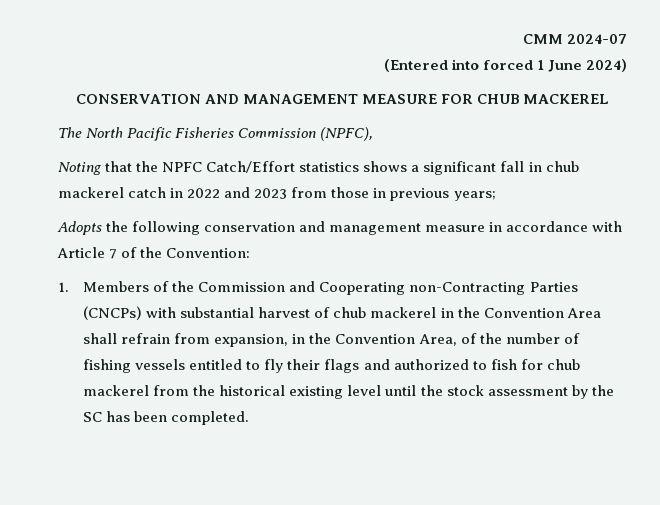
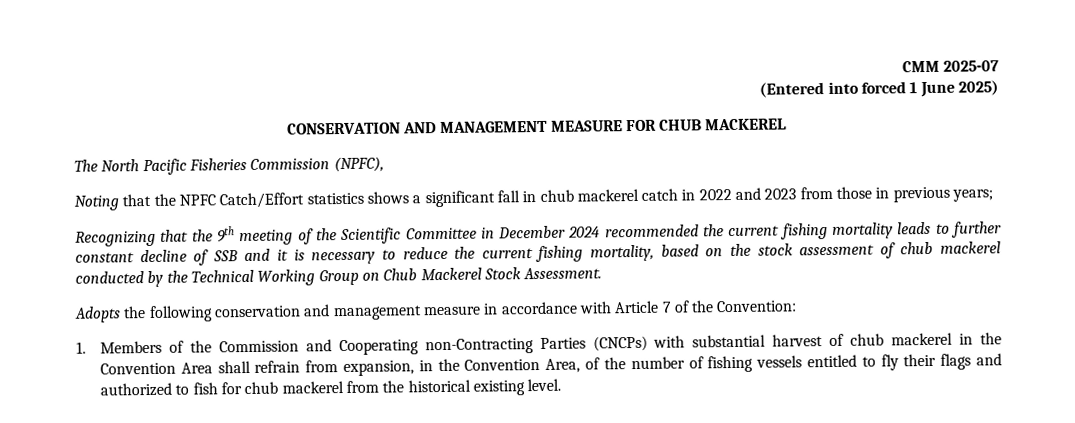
- CMM 2024-07
+ CMM 2025-07
- (Entered into forced 1 June 2024)
+ (Entered into forced 1 June 2025)
+ Recognizing that the 9th meeting of the Scientific Committee in December 2024 recommended the current fishing mortality leads to further constant decline of SSB and it is necessary to reduce the current fishing mortality, based on the stock assessment of chub mackerel conducted by the Technical Working Group on Chub Mackerel Stock Assessment.
- 1. Members of the Commission and Cooperating non-Contracting Parties (CNCPs) with substantial harvest of chub mackerel in the Convention Area shall refrain from expansion, in the Convention Area, of the number of fishing vessels entitled to fly their flags and authorized to fish for chub mackerel from the historical existing level until the stock assessment by the SC has been completed.
+ 1. Members of the Commission and Cooperating non-Contracting Parties (CNCPs) with substantial harvest of chub mackerel in the Convention Area shall refrain from expansion, in the Convention Area, of the number of fishing vessels entitled to fly their flags and authorized to fish for chub mackerel from the historical existing level.

